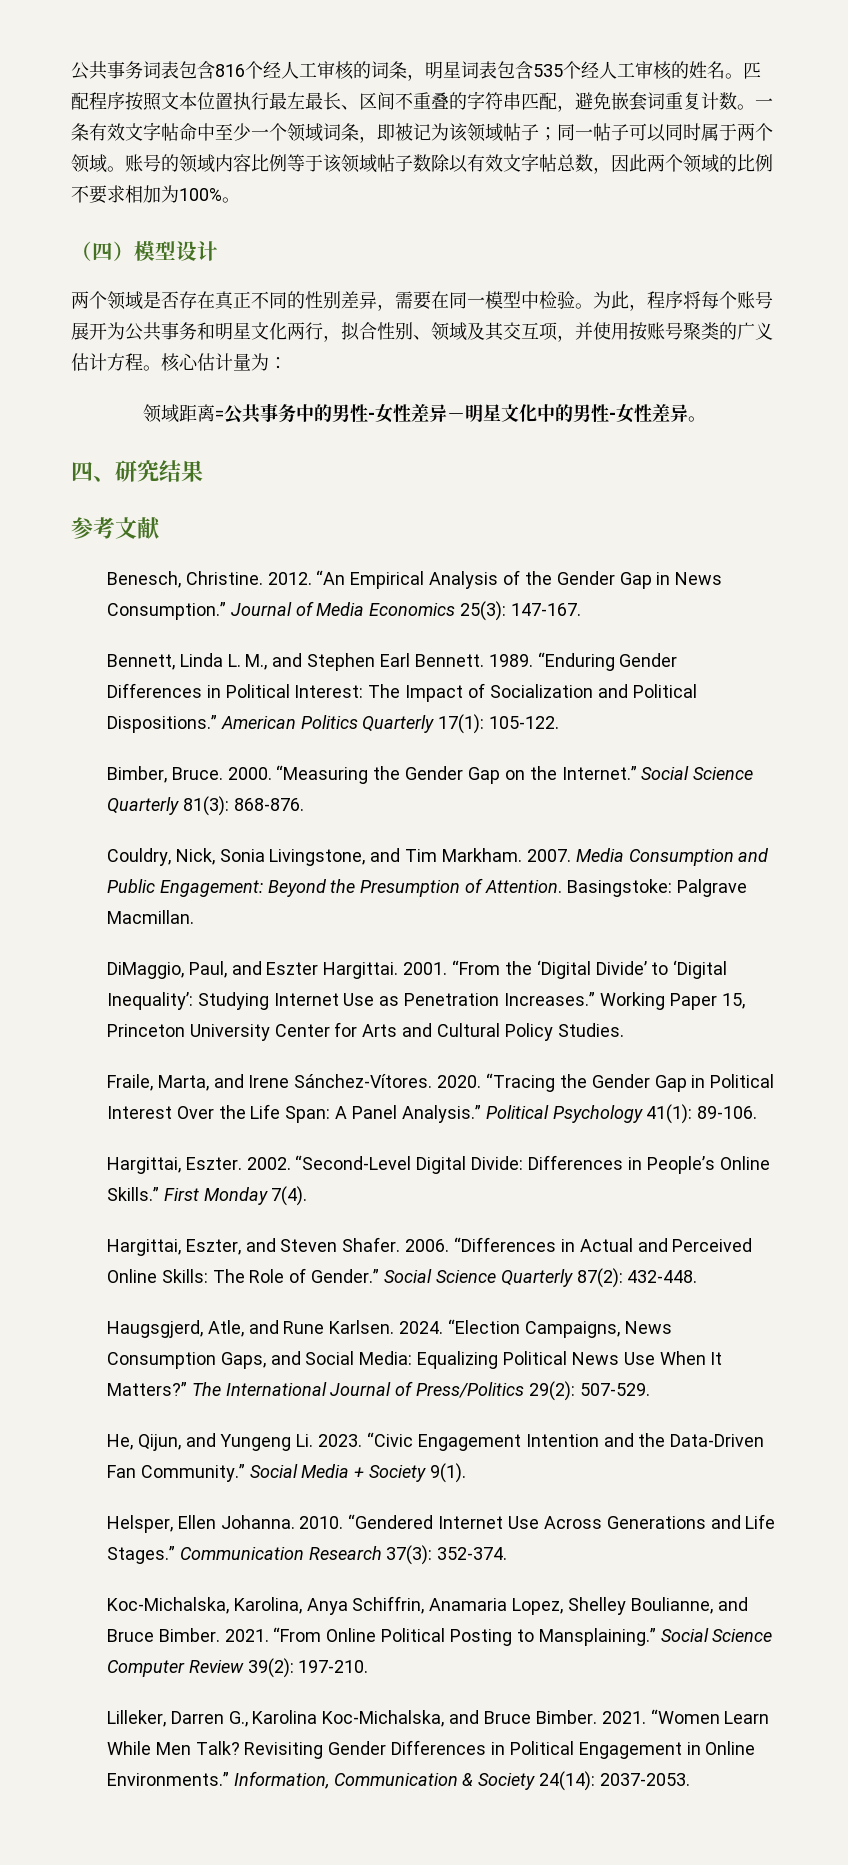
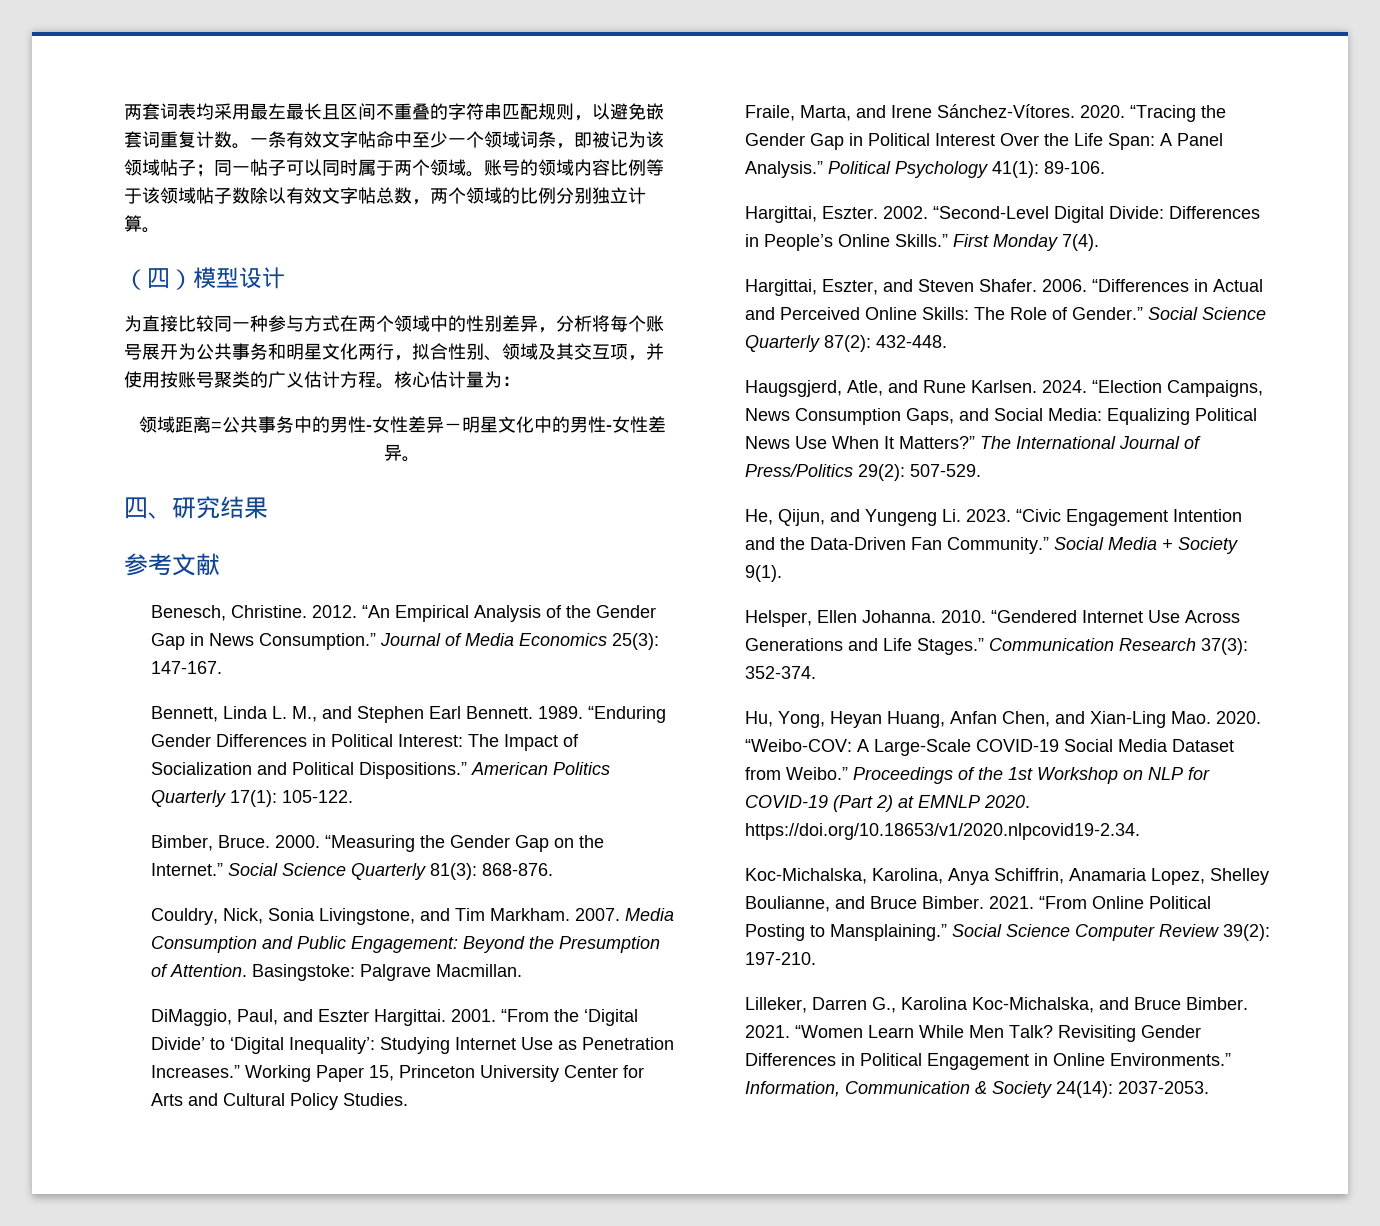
- 公共事务词表包含816个经人工审核的词条，明星词表包含535个经人工审核的姓名。匹配程序按照文本位置执行最左最长、区间不重叠的字符串匹配，避免嵌套词重复计数。
+ 两套词表均采用最左最长且区间不重叠的字符串匹配规则，以避免嵌套词重复计数。
- 账号的领域内容比例等于该领域帖子数除以有效文字帖总数，因此两个领域的比例不要求相加为100%。
+ 账号的领域内容比例等于该领域帖子数除以有效文字帖总数，两个领域的比例分别独立计算。
- 两个领域是否存在真正不同的性别差异，需要在同一模型中检验。为此，程序将每个账号展开为公共事务和明星文化两行，拟合性别、领域及其交互项，并使用按账号聚类的广义估计方程。
+ 为直接比较同一种参与方式在两个领域中的性别差异，分析将每个账号展开为公共事务和明星文化两行，拟合性别、领域及其交互项，并使用按账号聚类的广义估计方程。
+ Hu, Yong, Heyan Huang, Anfan Chen, and Xian-Ling Mao. 2020. “Weibo-COV: A Large-Scale COVID-19 Social Media Dataset from Weibo.” Proceedings of the 1st Workshop on NLP for COVID-19 (Part 2) at EMNLP 2020. https://doi.org/10.18653/v1/2020.nlpcovid19-2.34.

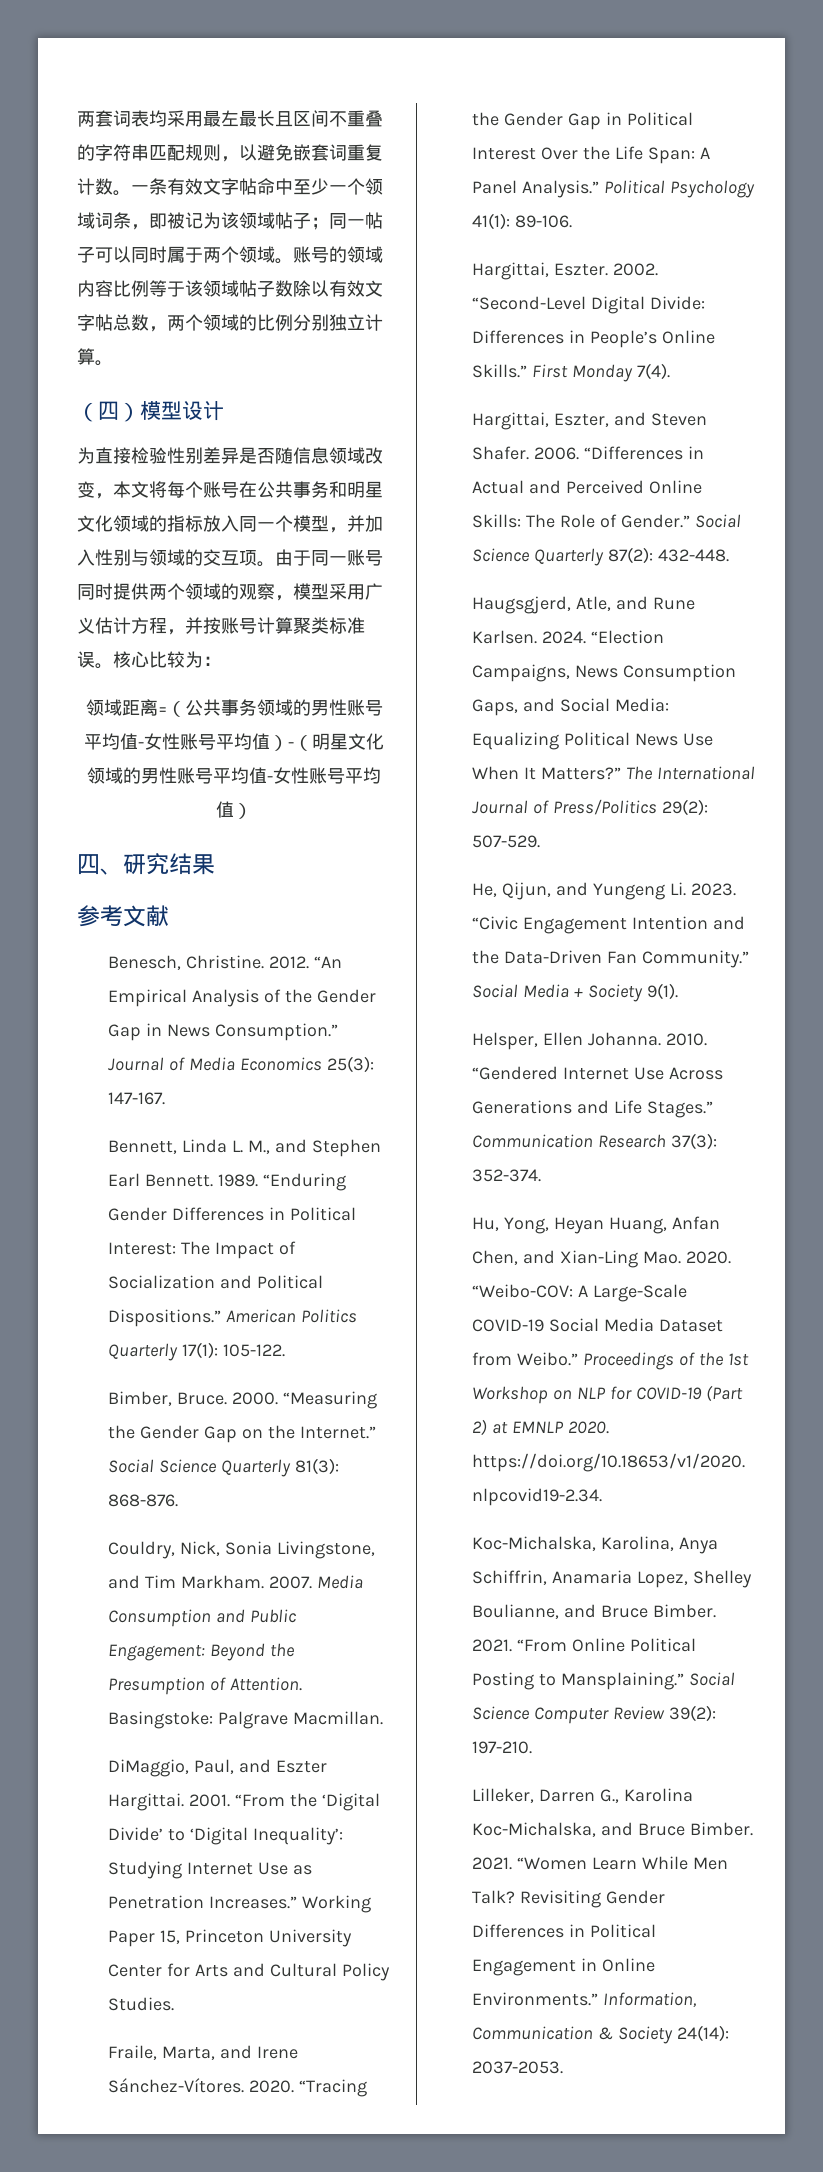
- 为直接比较同一种参与方式在两个领域中的性别差异，分析将每个账号展开为公共事务和明星文化两行，拟合性别、领域及其交互项，并使用按账号聚类的广义估计方程。核心估计量为：
+ 为直接检验性别差异是否随信息领域改变，本文将每个账号在公共事务和明星文化领域的指标放入同一个模型，并加入性别与领域的交互项。由于同一账号同时提供两个领域的观察，模型采用广义估计方程，并按账号计算聚类标准误。核心比较为：
- 领域距离=公共事务中的男性-女性差异－明星文化中的男性-女性差异。
+ 领域距离=（公共事务领域的男性账号平均值-女性账号平均值）-（明星文化领域的男性账号平均值-女性账号平均值）

